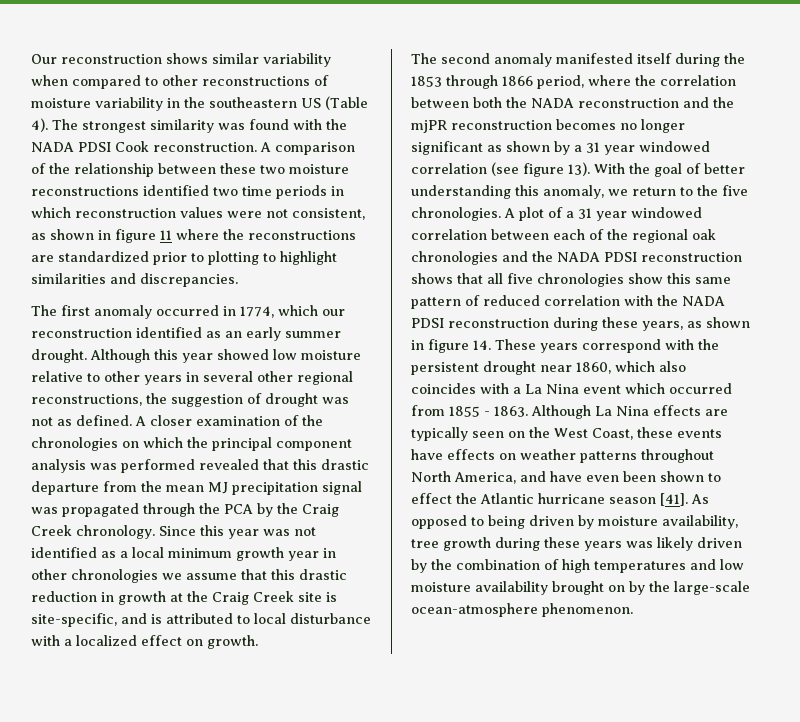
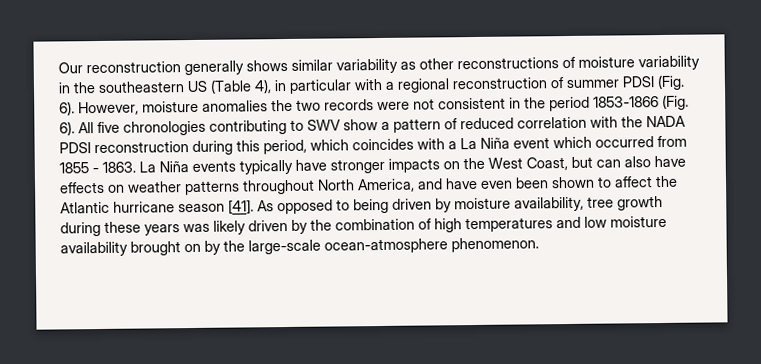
- Our reconstruction shows similar variability when compared to other reconstructions of moisture variability in the southeastern US (Table 4). The strongest similarity was found with the NADA PDSI Cook reconstruction. A comparison of the relationship between these two moisture reconstructions identified two time periods in which reconstruction values were not consistent, as shown in figure 11 where the reconstructions are standardized prior to plotting to highlight similarities and discrepancies.
- The first anomaly occurred in 1774, which our reconstruction identified as an early summer drought. Although this year showed low moisture relative to other years in several other regional reconstructions, the suggestion of drought was not as defined. A closer examination of the chronologies on which the principal component analysis was performed revealed that this drastic departure from the mean MJ precipitation signal was propagated through the PCA by the Craig Creek chronology. Since this year was not identified as a local minimum growth year in other chronologies we assume that this drastic reduction in growth at the Craig Creek site is site-specific, and is attributed to local disturbance with a localized effect on growth.
- The second anomaly manifested itself during the 1853 through 1866 period, where the correlation between both the NADA reconstruction and the mjPR reconstruction becomes no longer significant as shown by a 31 year windowed correlation (see figure 13). With the goal of better understanding this anomaly, we return to the five chronologies. A plot of a 31 year windowed correlation between each of the regional oak chronologies and the NADA PDSI reconstruction shows that all five chronologies show this same pattern of reduced correlation with the NADA PDSI reconstruction during these years, as shown in figure 14. These years correspond with the persistent drought near 1860, which also coincides with a La Nina event which occurred from 1855 - 1863.
+ Our reconstruction generally shows similar variability as other reconstructions of moisture variability in the southeastern US (Table 4), in particular with a regional reconstruction of summer PDSI (Fig. 6). However, moisture anomalies the two records were not consistent in the period 1853-1866 (Fig. 6). All five chronologies contributing to SWV show a pattern of reduced correlation with the NADA PDSI reconstruction during this period, which coincides with a La Niña event which occurred from 1855 - 1863.
- Although La Nina effects are typically seen on the West Coast, these events have effects on weather patterns throughout North America, and have even been shown to effect the Atlantic hurricane season [41].
+ La Niña events typically have stronger impacts on the West Coast, but can also have effects on weather patterns throughout North America, and have even been shown to affect the Atlantic hurricane season [41].

